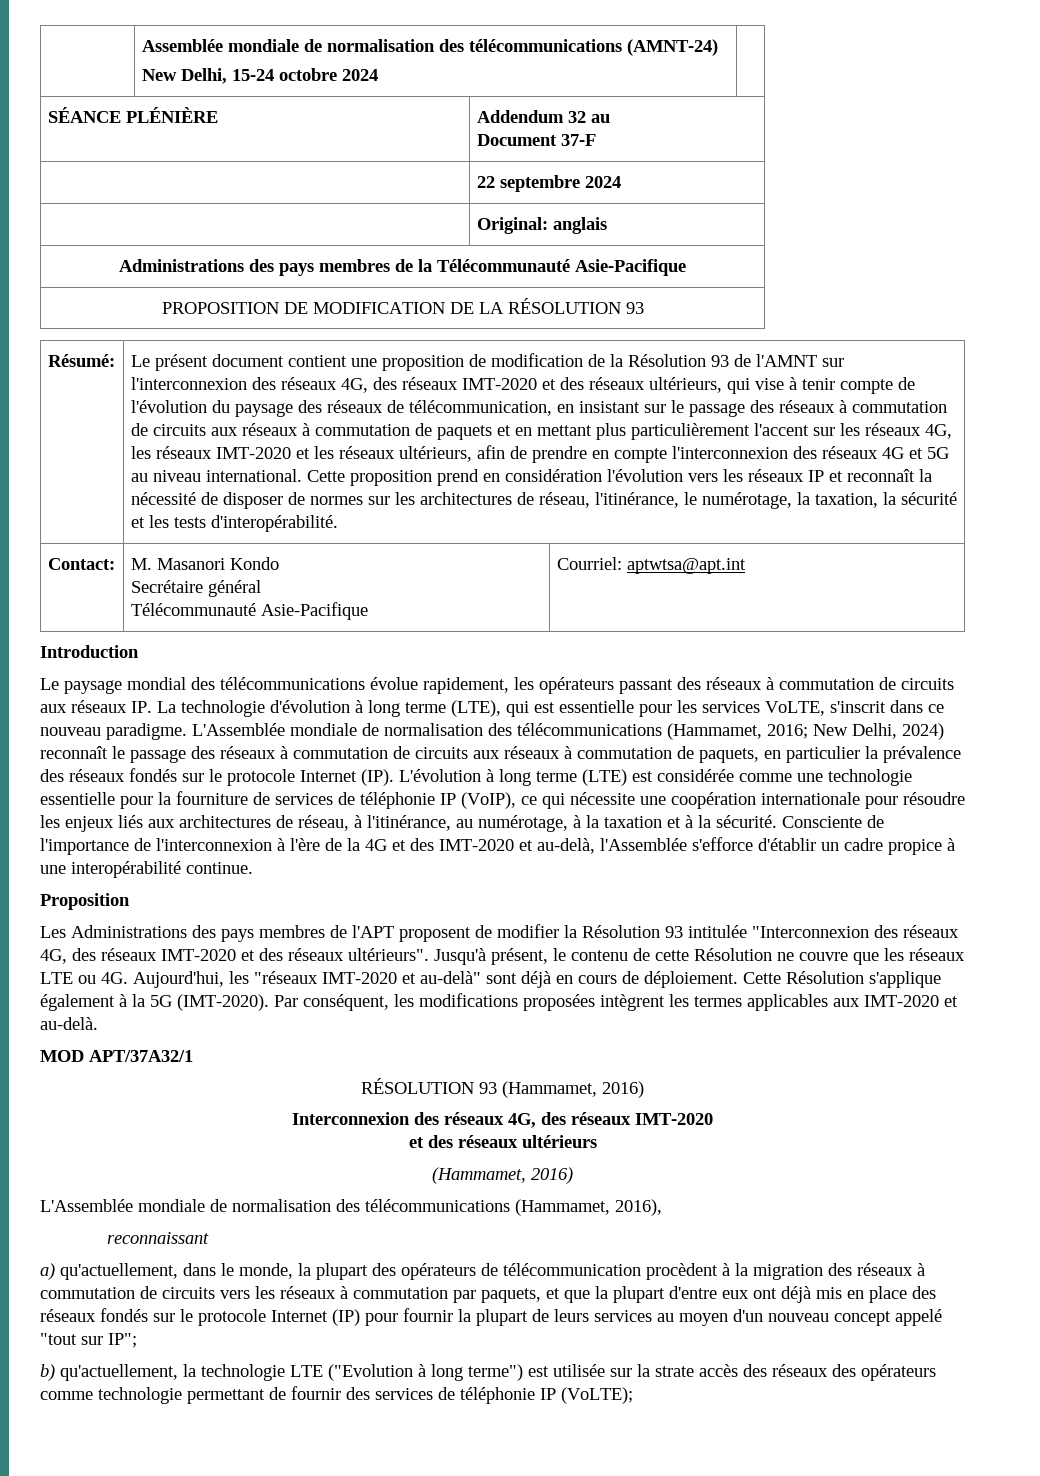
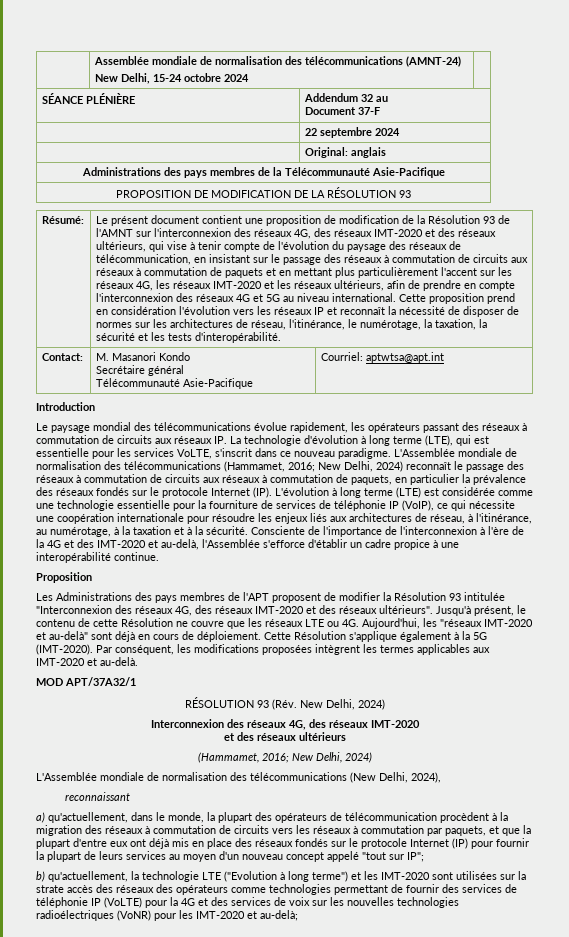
- RÉSOLUTION 93 (Hammamet, 2016)
+ RÉSOLUTION 93 (Rév. New Delhi, 2024)
  et des réseaux ultérieurs
- (Hammamet, 2016)
- L'Assemblée mondiale de normalisation des télécommunications (Hammamet, 2016),
+ (Hammamet, 2016; New Delhi, 2024)
+ L'Assemblée mondiale de normalisation des télécommunications (New Delhi, 2024),
- b) qu'actuellement, la technologie LTE ("Evolution à long terme") est utilisée sur la strate accès des réseaux des opérateurs comme technologie permettant de fournir des services de téléphonie IP (VoLTE);
+ b) qu'actuellement, la technologie LTE ("Evolution à long terme") et les IMT-2020 sont utilisées sur la strate accès des réseaux des opérateurs comme technologies permettant de fournir des services de téléphonie IP (VoLTE) pour la 4G et des services de voix sur les nouvelles technologies radioélectriques (VoNR) pour les IMT-2020 et au-delà;

